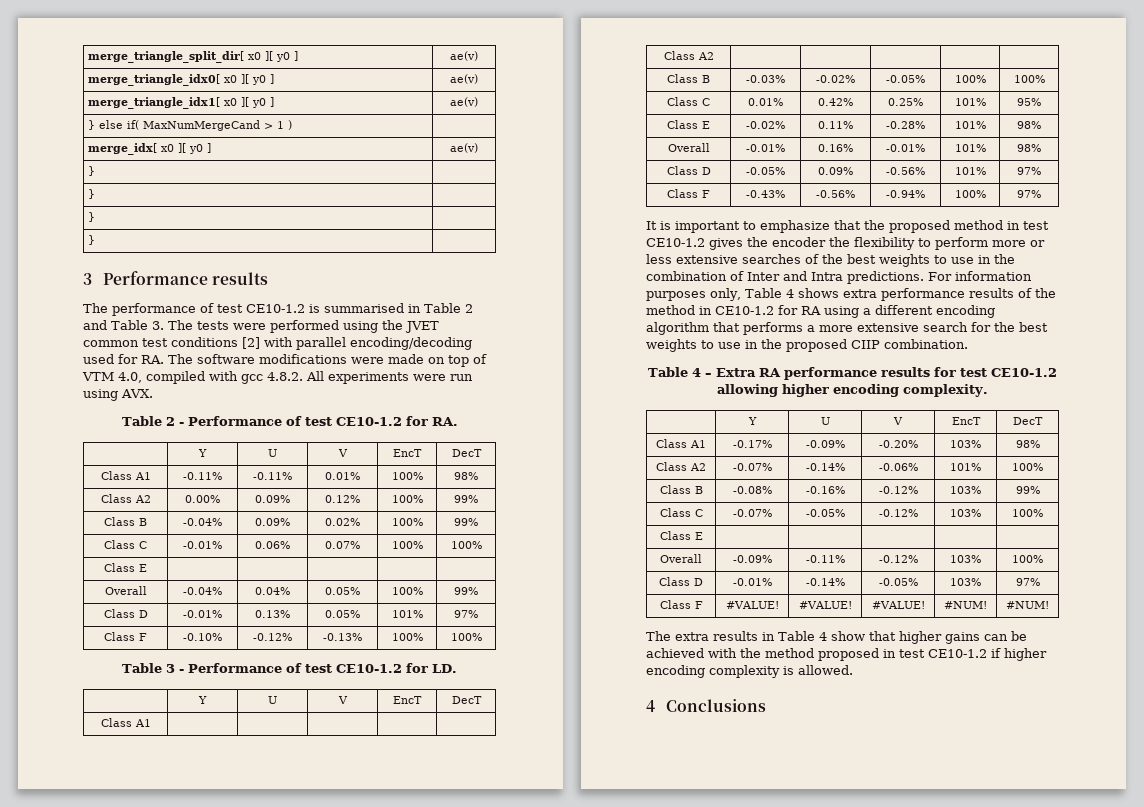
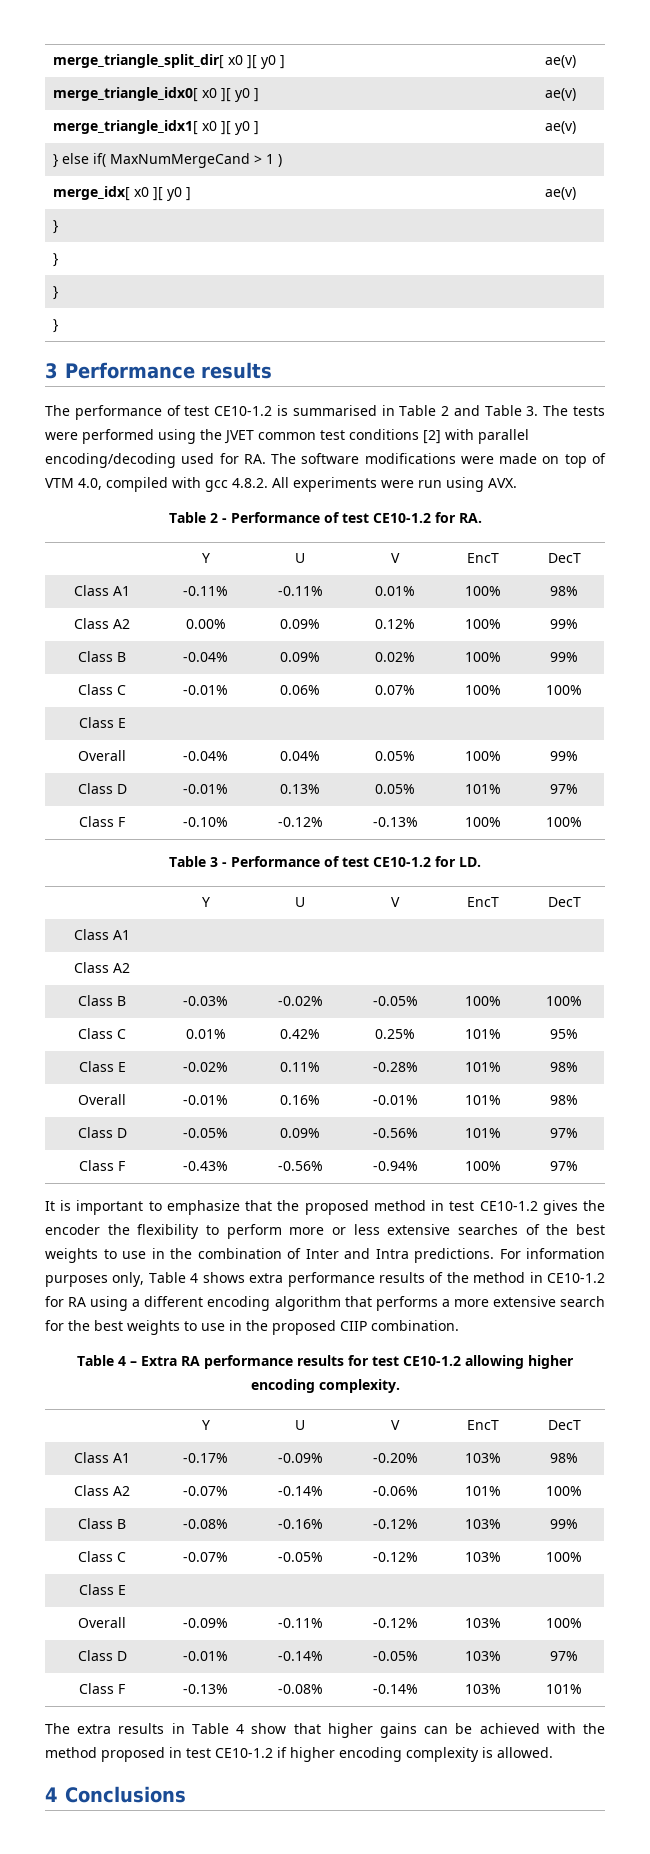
- Class F | #VALUE! | #VALUE! | #VALUE! | #NUM! | #NUM!
+ Class F | -0.13% | -0.08% | -0.14% | 103% | 101%

